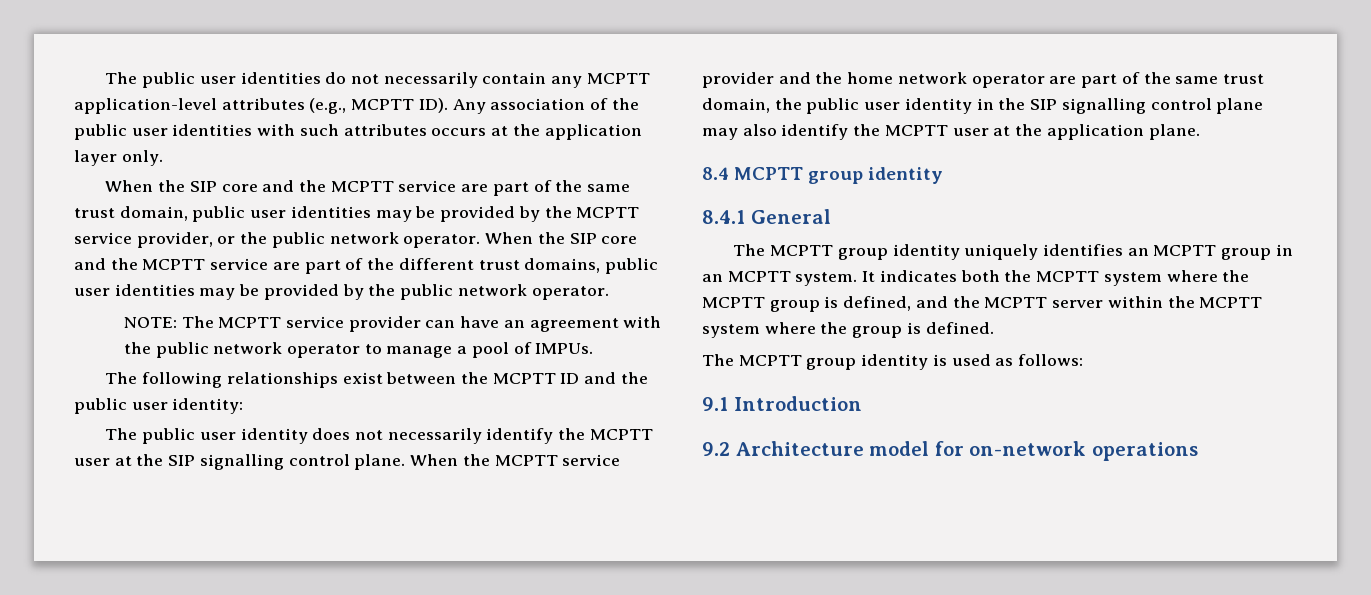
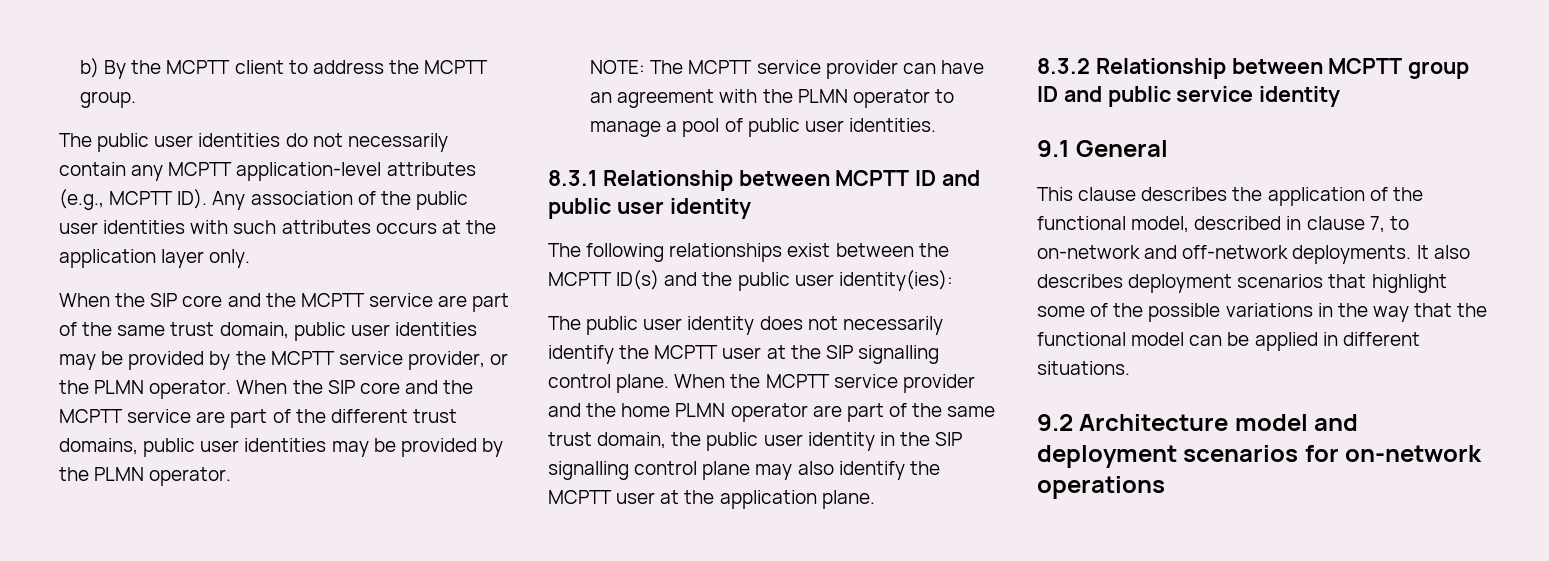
+ b) By the MCPTT client to address the MCPTT group.
- When the SIP core and the MCPTT service are part of the same trust domain, public user identities may be provided by the MCPTT service provider, or the public network operator.
+ When the SIP core and the MCPTT service are part of the same trust domain, public user identities may be provided by the MCPTT service provider, or the PLMN operator.
- When the SIP core and the MCPTT service are part of the different trust domains, public user identities may be provided by the public network operator.
+ When the SIP core and the MCPTT service are part of the different trust domains, public user identities may be provided by the PLMN operator.
- NOTE: The MCPTT service provider can have an agreement with the public network operator to manage a pool of IMPUs.
+ NOTE: The MCPTT service provider can have an agreement with the PLMN operator to manage a pool of public user identities.
+ 8.3.1 Relationship between MCPTT ID and public user identity
- The following relationships exist between the MCPTT ID and the public user identity:
+ The following relationships exist between the MCPTT ID(s) and the public user identity(ies):
- When the MCPTT service provider and the home network operator are part of the same trust domain, the public user identity in the SIP signalling control plane may also identify the MCPTT user at the application plane.
+ When the MCPTT service provider and the home PLMN operator are part of the same trust domain, the public user identity in the SIP signalling control plane may also identify the MCPTT user at the application plane.
- 8.4 MCPTT group identity
- 8.4.1 General
+ 8.3.2 Relationship between MCPTT group ID and public service identity
+ 9.1 General
- The MCPTT group identity uniquely identifies an MCPTT group in an MCPTT system. It indicates both the MCPTT system where the MCPTT group is defined, and the MCPTT server within the MCPTT system where the group is defined.
- The MCPTT group identity is used as follows:
- 9.1 Introduction
+ This clause describes the application of the functional model, described in clause 7, to on-network and off-network deployments. It also describes deployment scenarios that highlight some of the possible variations in the way that the functional model can be applied in different situations.
- 9.2 Architecture model for on-network operations
+ 9.2 Architecture model and deployment scenarios for on-network operations

